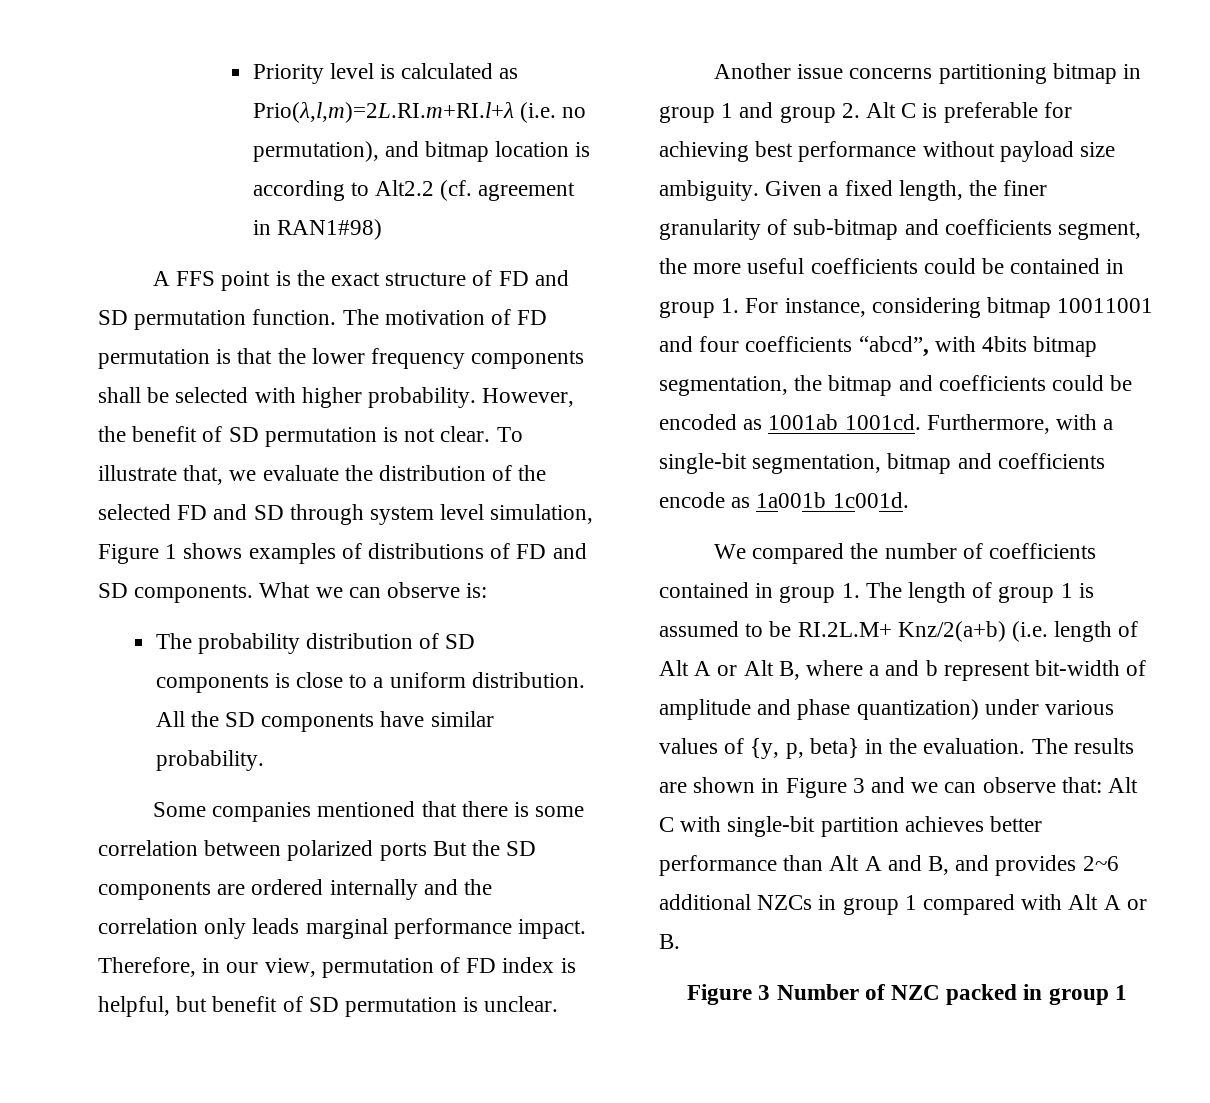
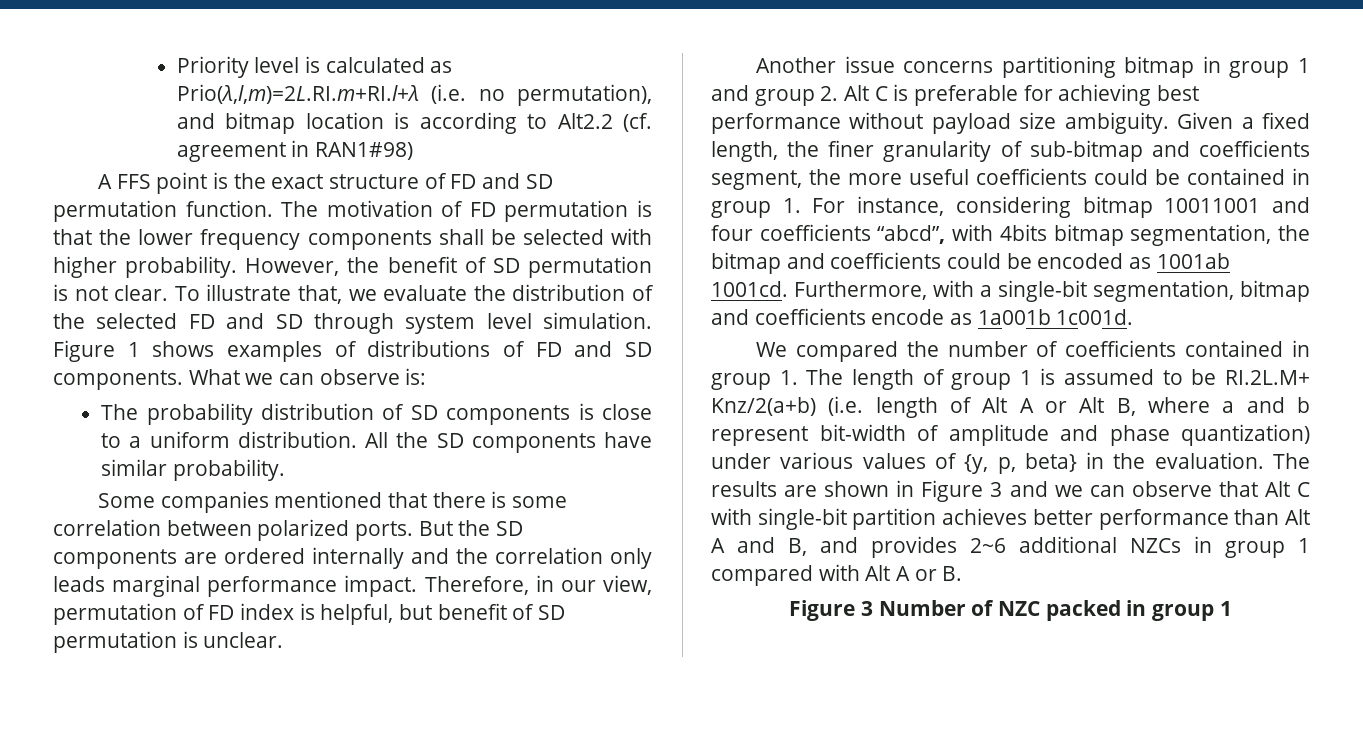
- To illustrate that, we evaluate the distribution of the selected FD and SD through system level simulation, Figure 1 shows examples of distributions of FD and SD components.
+ To illustrate that, we evaluate the distribution of the selected FD and SD through system level simulation. Figure 1 shows examples of distributions of FD and SD components.
- Some companies mentioned that there is some correlation between polarized ports But the SD components are ordered internally and the correlation only leads marginal performance impact.
+ Some companies mentioned that there is some correlation between polarized ports. But the SD components are ordered internally and the correlation only leads marginal performance impact.
- The results are shown in Figure 3 and we can observe that: Alt C with single-bit partition achieves better performance than Alt A and B, and provides 2~6 additional NZCs in group 1 compared with Alt A or B.
+ The results are shown in Figure 3 and we can observe that Alt C with single-bit partition achieves better performance than Alt A and B, and provides 2~6 additional NZCs in group 1 compared with Alt A or B.

